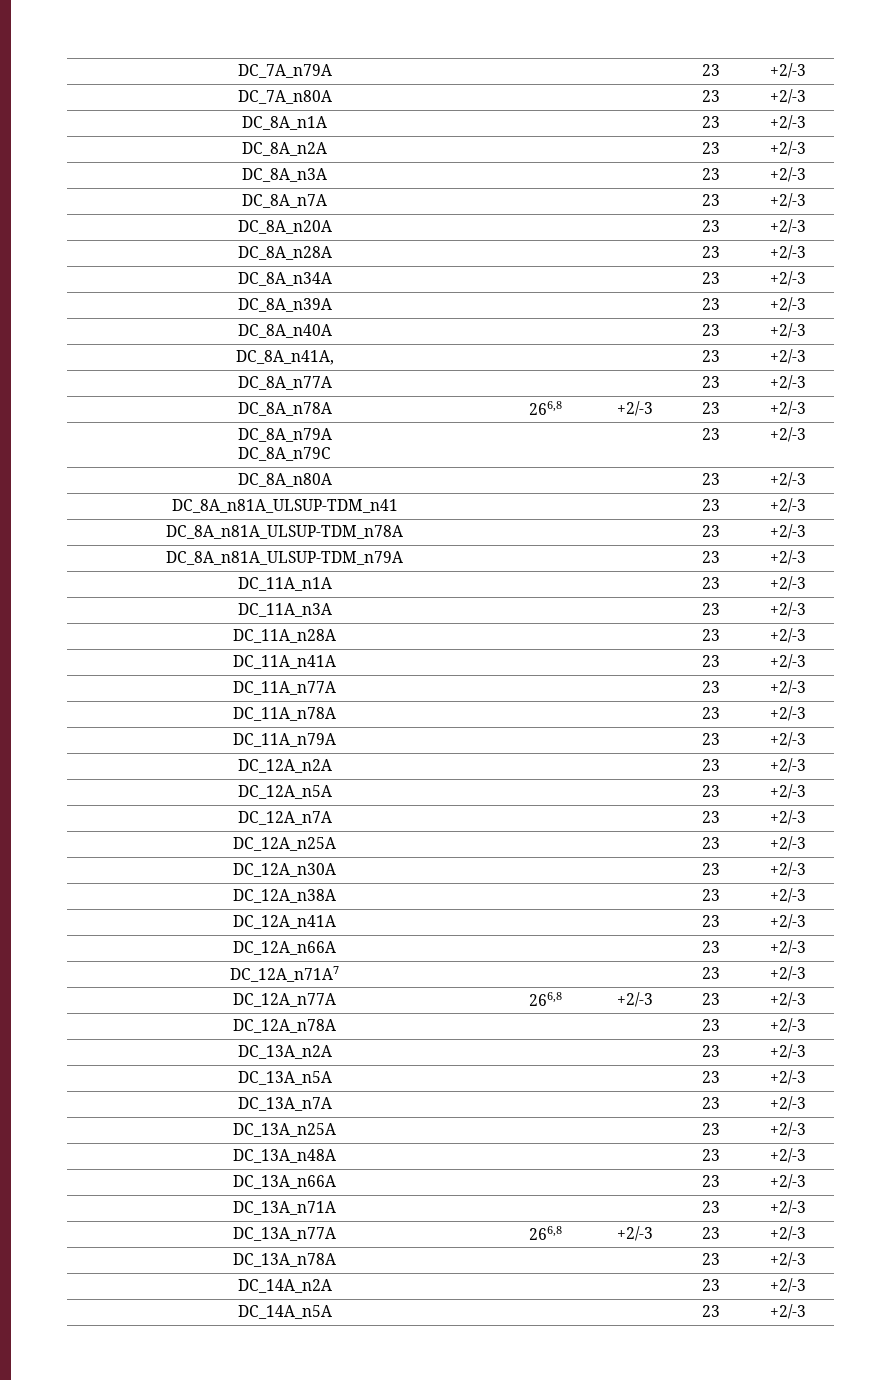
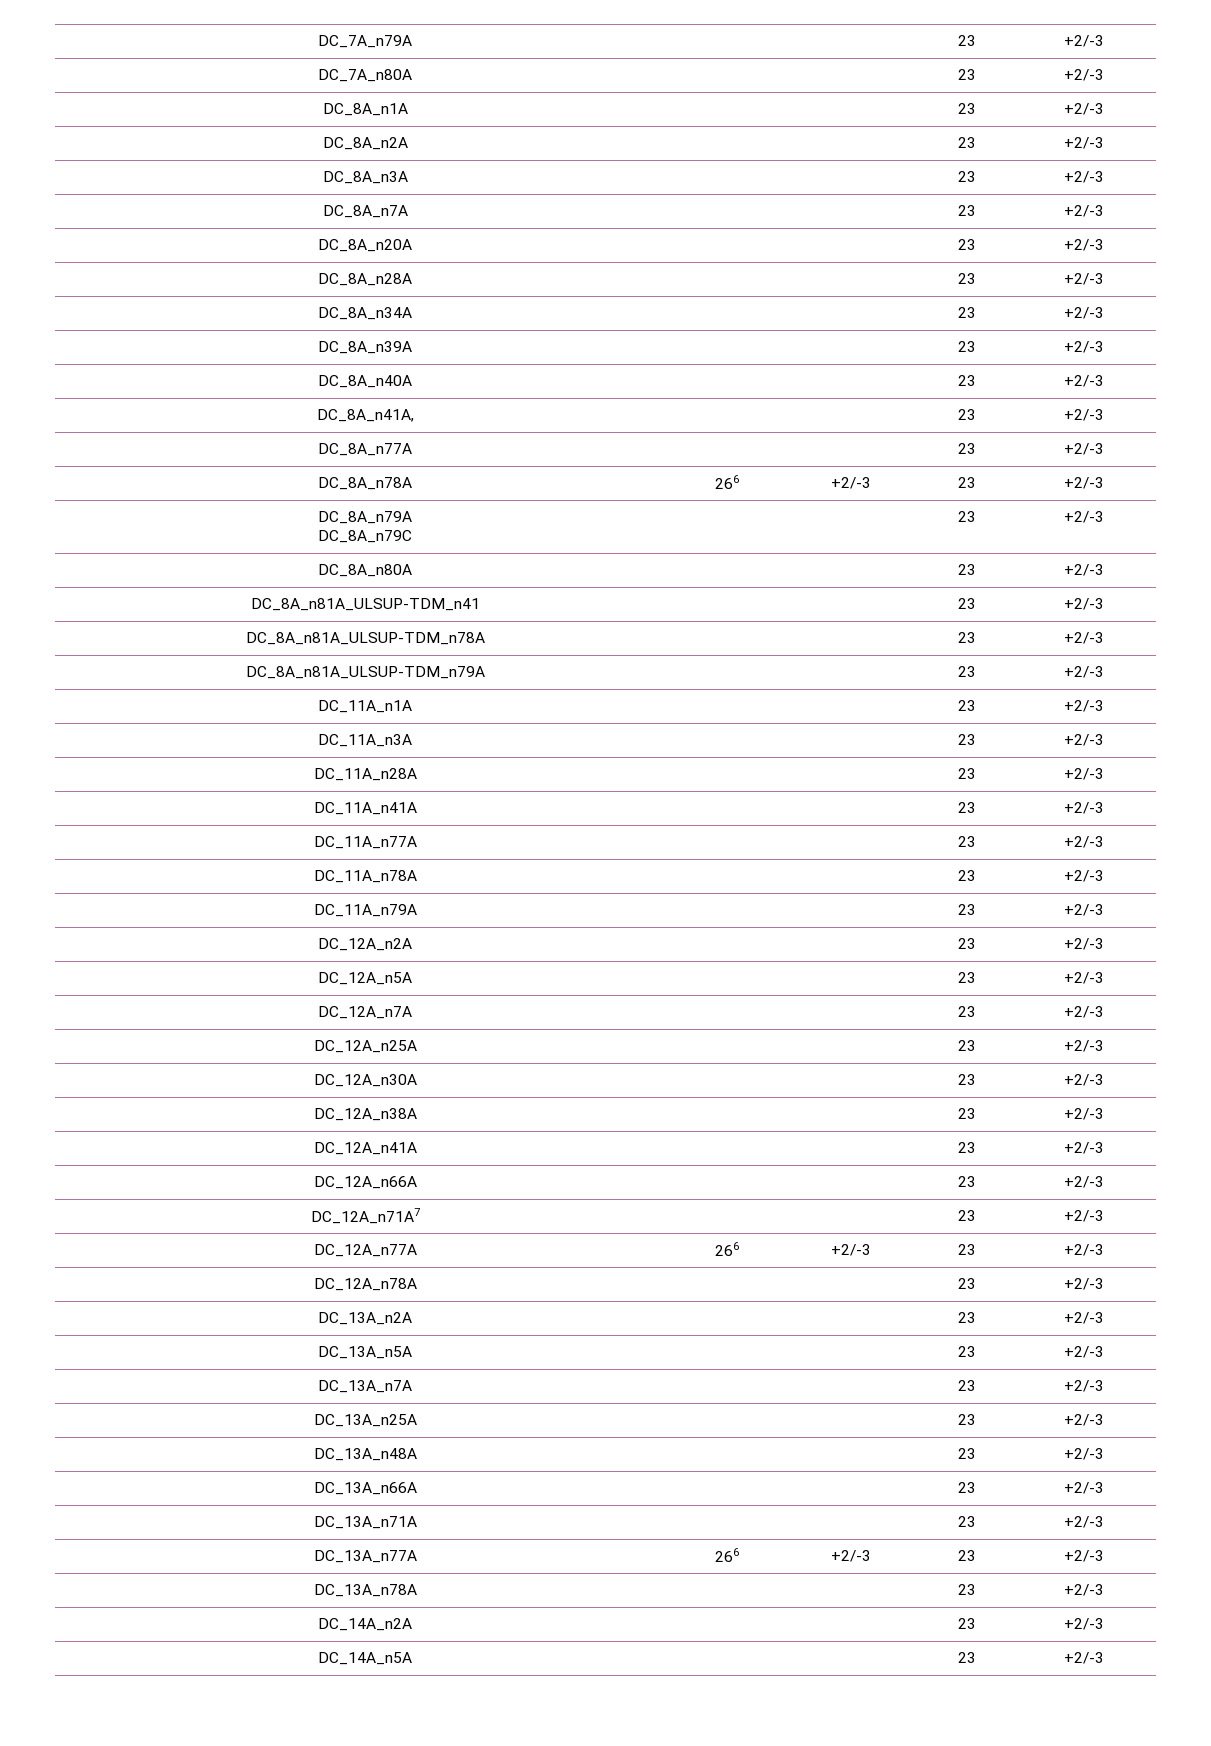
- DC_8A_n78A | 266,8 | +2/-3 | 23 | +2/-3
+ DC_8A_n78A | 266 | +2/-3 | 23 | +2/-3
- DC_12A_n77A | 266,8 | +2/-3 | 23 | +2/-3
+ DC_12A_n77A | 266 | +2/-3 | 23 | +2/-3
- DC_13A_n77A | 266,8 | +2/-3 | 23 | +2/-3
+ DC_13A_n77A | 266 | +2/-3 | 23 | +2/-3

